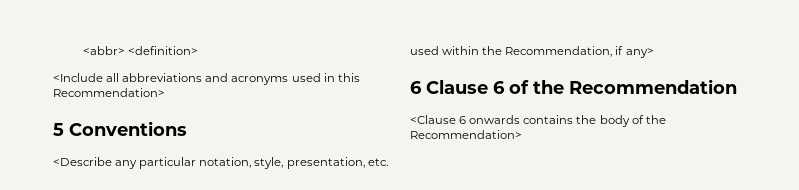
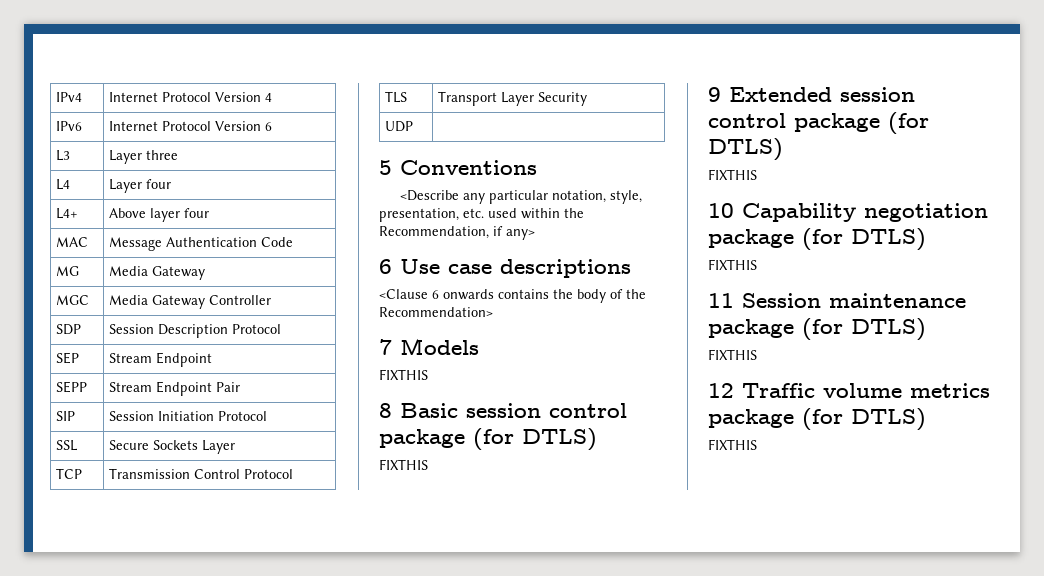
- <abbr> <definition>
- <Include all abbreviations and acronyms used in this Recommendation>
+ IPv4 | Internet Protocol Version 4
+ IPv6 | Internet Protocol Version 6
+ L3 | Layer three
+ L4 | Layer four
+ L4+ | Above layer four
+ MAC | Message Authentication Code
+ MG | Media Gateway
+ MGC | Media Gateway Controller
+ SDP | Session Description Protocol
+ SEP | Stream Endpoint
+ SEPP | Stream Endpoint Pair
+ SIP | Session Initiation Protocol
+ SSL | Secure Sockets Layer
+ TCP | Transmission Control Protocol
+ TLS | Transport Layer Security
+ UDP |
- 6 Clause 6 of the Recommendation
+ 6 Use case descriptions
+ 7 Models
+ FIXTHIS
+ 8 Basic session control package (for DTLS)
+ FIXTHIS
+ 9 Extended session control package (for DTLS)
+ FIXTHIS
+ 10 Capability negotiation package (for DTLS)
+ FIXTHIS
+ 11 Session maintenance package (for DTLS)
+ FIXTHIS
+ 12 Traffic volume metrics package (for DTLS)
+ FIXTHIS

